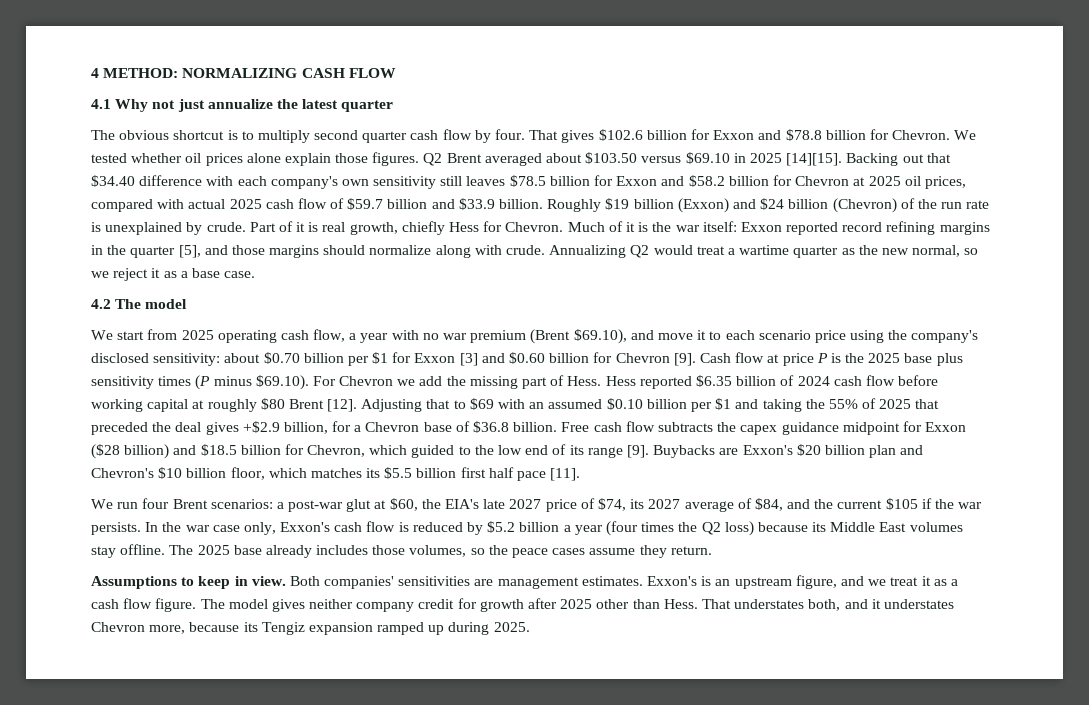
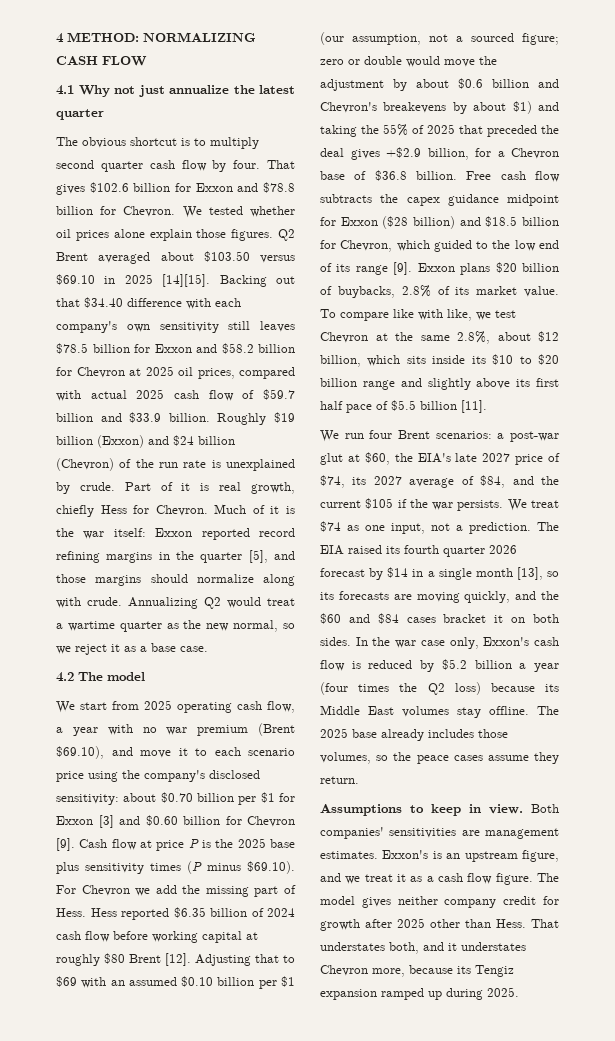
- Adjusting that to $69 with an assumed $0.10 billion per $1 and taking the 55% of 2025 that preceded the deal gives +$2.9 billion, for a Chevron base of $36.8 billion.
+ Adjusting that to $69 with an assumed $0.10 billion per $1 (our assumption, not a sourced figure; zero or double would move the adjustment by about $0.6 billion and Chevron's breakevens by about $1) and taking the 55% of 2025 that preceded the deal gives +$2.9 billion, for a Chevron base of $36.8 billion.
- Buybacks are Exxon's $20 billion plan and Chevron's $10 billion floor, which matches its $5.5 billion first half pace [11].
+ Exxon plans $20 billion of buybacks, 2.8% of its market value. To compare like with like, we test Chevron at the same 2.8%, about $12 billion, which sits inside its $10 to $20 billion range and slightly above its first half pace of $5.5 billion [11].
+ We treat $74 as one input, not a prediction. The EIA raised its fourth quarter 2026 forecast by $14 in a single month [13], so its forecasts are moving quickly, and the $60 and $84 cases bracket it on both sides.

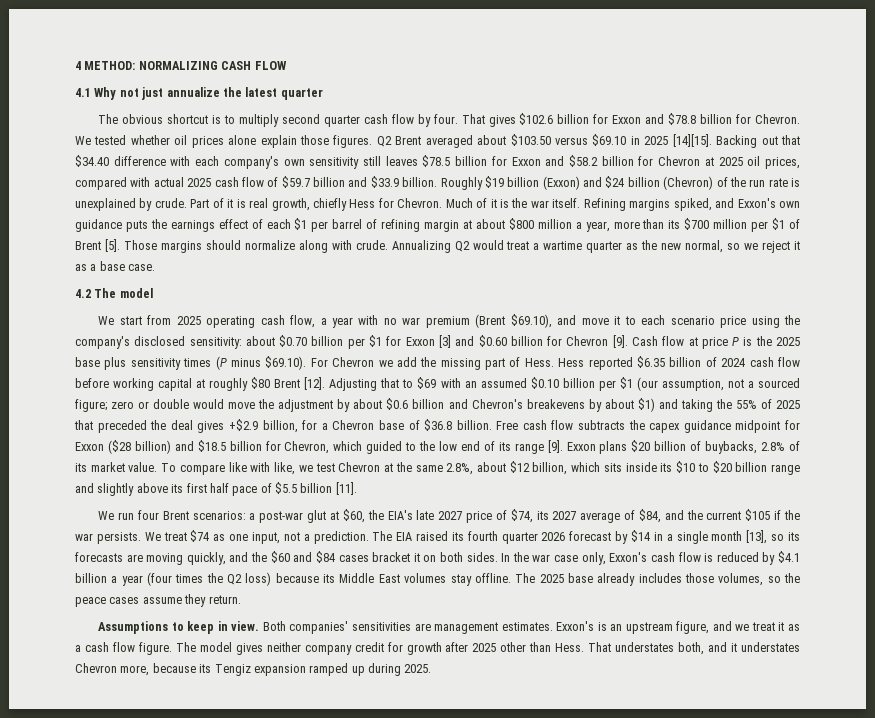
- Much of it is the war itself: Exxon reported record refining margins in the quarter [5], and those margins should normalize along with crude.
+ Much of it is the war itself. Refining margins spiked, and Exxon's own guidance puts the earnings effect of each $1 per barrel of refining margin at about $800 million a year, more than its $700 million per $1 of Brent [5]. Those margins should normalize along with crude.
- In the war case only, Exxon's cash flow is reduced by $5.2 billion a year (four times the Q2 loss) because its Middle East volumes stay offline.
+ In the war case only, Exxon's cash flow is reduced by $4.1 billion a year (four times the Q2 loss) because its Middle East volumes stay offline.

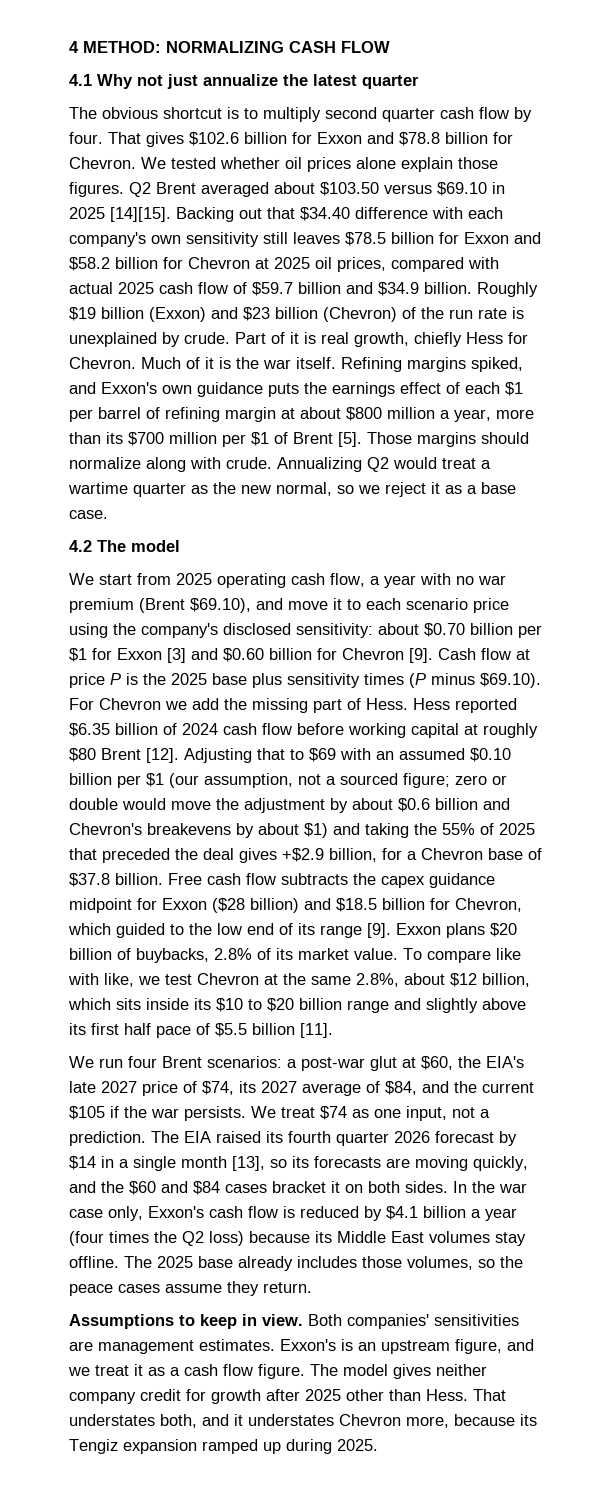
- Backing out that $34.40 difference with each company's own sensitivity still leaves $78.5 billion for Exxon and $58.2 billion for Chevron at 2025 oil prices, compared with actual 2025 cash flow of $59.7 billion and $33.9 billion.
+ Backing out that $34.40 difference with each company's own sensitivity still leaves $78.5 billion for Exxon and $58.2 billion for Chevron at 2025 oil prices, compared with actual 2025 cash flow of $59.7 billion and $34.9 billion.
- Roughly $19 billion (Exxon) and $24 billion (Chevron) of the run rate is unexplained by crude.
+ Roughly $19 billion (Exxon) and $23 billion (Chevron) of the run rate is unexplained by crude.
- Adjusting that to $69 with an assumed $0.10 billion per $1 (our assumption, not a sourced figure; zero or double would move the adjustment by about $0.6 billion and Chevron's breakevens by about $1) and taking the 55% of 2025 that preceded the deal gives +$2.9 billion, for a Chevron base of $36.8 billion.
+ Adjusting that to $69 with an assumed $0.10 billion per $1 (our assumption, not a sourced figure; zero or double would move the adjustment by about $0.6 billion and Chevron's breakevens by about $1) and taking the 55% of 2025 that preceded the deal gives +$2.9 billion, for a Chevron base of $37.8 billion.

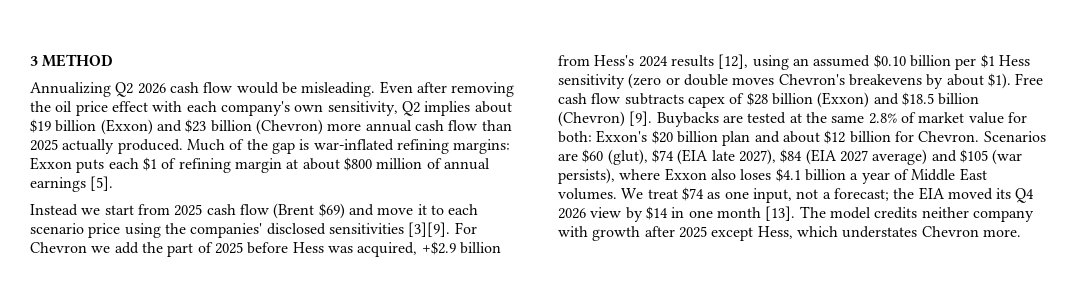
- 4 METHOD: NORMALIZING CASH FLOW
- 4.1 Why not just annualize the latest quarter
- The obvious shortcut is to multiply second quarter cash flow by four. That gives $102.6 billion for Exxon and $78.8 billion for Chevron. We tested whether oil prices alone explain those figures. Q2 Brent averaged about $103.50 versus $69.10 in 2025 [14][15]. Backing out that $34.40 difference with each company's own sensitivity still leaves $78.5 billion for Exxon and $58.2 billion for Chevron at 2025 oil prices, compared with actual 2025 cash flow of $59.7 billion and $34.9 billion. Roughly $19 billion (Exxon) and $23 billion (Chevron) of the run rate is unexplained by crude. Part of it is real growth, chiefly Hess for Chevron. Much of it is the war itself. Refining margins spiked, and Exxon's own guidance puts the earnings effect of each $1 per barrel of refining margin at about $800 million a year, more than its $700 million per $1 of Brent [5]. Those margins should normalize along with crude. Annualizing Q2 would treat a wartime quarter as the new normal, so we reject it as a base case.
- 4.2 The model
- We start from 2025 operating cash flow, a year with no war premium (Brent $69.10), and move it to each scenario price using the company's disclosed sensitivity: about $0.70 billion per $1 for Exxon [3] and $0.60 billion for Chevron [9]. Cash flow at price P is the 2025 base plus sensitivity times (P minus $69.10). For Chevron we add the missing part of Hess. Hess reported $6.35 billion of 2024 cash flow before working capital at roughly $80 Brent [12]. Adjusting that to $69 with an assumed $0.10 billion per $1 (our assumption, not a sourced figure; zero or double would move the adjustment by about $0.6 billion and Chevron's breakevens by about $1) and taking the 55% of 2025 that preceded the deal gives +$2.9 billion, for a Chevron base of $37.8 billion. Free cash flow subtracts the capex guidance midpoint for Exxon ($28 billion) and $18.5 billion for Chevron, which guided to the low end of its range [9]. Exxon plans $20 billion of buybacks, 2.8% of its market value. To compare like with like, we test Chevron at the same 2.8%, about $12 billion, which sits inside its $10 to $20 billion range and slightly above its first half pace of $5.5 billion [11].
- We run four Brent scenarios: a post-war glut at $60, the EIA's late 2027 price of $74, its 2027 average of $84, and the current $105 if the war persists.
+ 3 METHOD
+ Annualizing Q2 2026 cash flow would be misleading. Even after removing the oil price effect with each company's own sensitivity, Q2 implies about $19 billion (Exxon) and $23 billion (Chevron) more annual cash flow than 2025 actually produced. Much of the gap is war-inflated refining margins: Exxon puts each $1 of refining margin at about $800 million of annual earnings [5].
+ Instead we start from 2025 cash flow (Brent $69) and move it to each scenario price using the companies' disclosed sensitivities [3][9]. For Chevron we add the part of 2025 before Hess was acquired, +$2.9 billion from Hess's 2024 results [12], using an assumed $0.10 billion per $1 Hess sensitivity (zero or double moves Chevron's breakevens by about $1). Free cash flow subtracts capex of $28 billion (Exxon) and $18.5 billion (Chevron) [9]. Buybacks are tested at the same 2.8% of market value for both: Exxon's $20 billion plan and about $12 billion for Chevron. Scenarios are $60 (glut), $74 (EIA late 2027), $84 (EIA 2027 average) and $105 (war persists), where Exxon also loses $4.1 billion a year of Middle East volumes.
- We treat $74 as one input, not a prediction. The EIA raised its fourth quarter 2026 forecast by $14 in a single month [13], so its forecasts are moving quickly, and the $60 and $84 cases bracket it on both sides. In the war case only, Exxon's cash flow is reduced by $4.1 billion a year (four times the Q2 loss) because its Middle East volumes stay offline. The 2025 base already includes those volumes, so the peace cases assume they return.
- Assumptions to keep in view. Both companies' sensitivities are management estimates. Exxon's is an upstream figure, and we treat it as a cash flow figure. The model gives neither company credit for growth after 2025 other than Hess. That understates both, and it understates Chevron more, because its Tengiz expansion ramped up during 2025.
+ We treat $74 as one input, not a forecast; the EIA moved its Q4 2026 view by $14 in one month [13]. The model credits neither company with growth after 2025 except Hess, which understates Chevron more.

